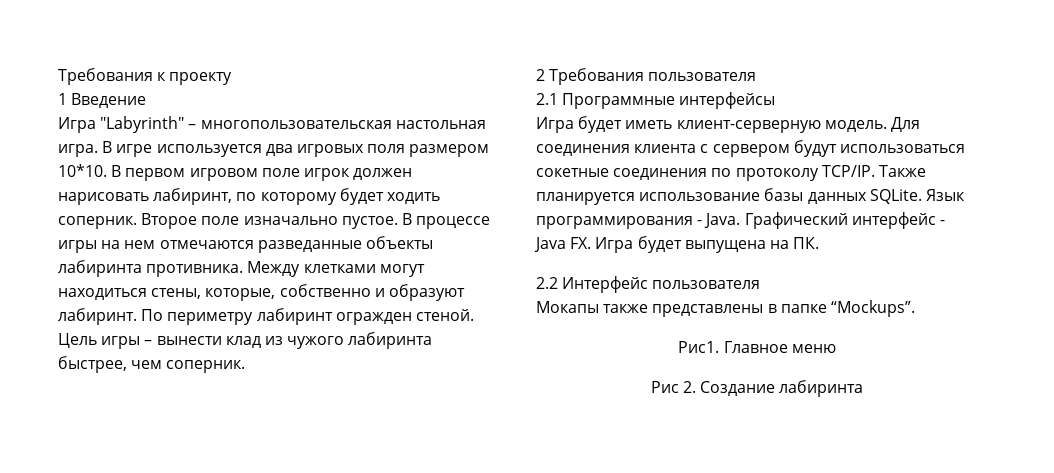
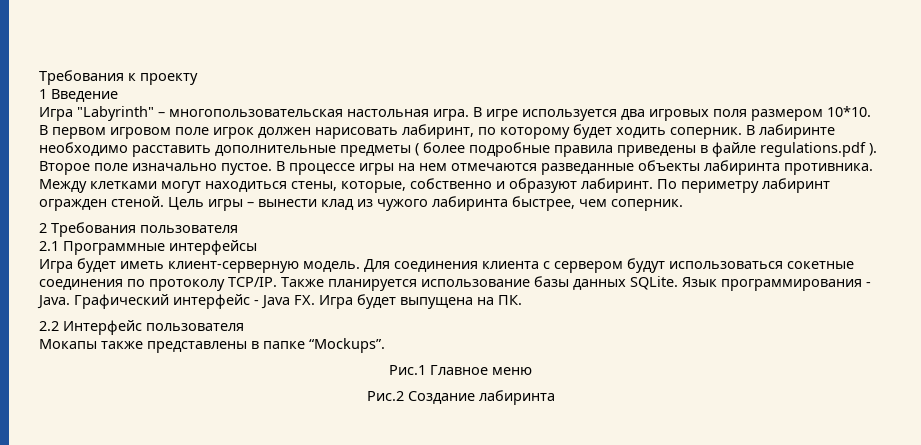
+ В лабиринте необходимо расставить дополнительные предметы ( более подробные правила приведены в файле regulations.pdf ).
- Рис1. Главное меню
+ Рис.1 Главное меню
- Рис 2. Создание лабиринта
+ Рис.2 Создание лабиринта

